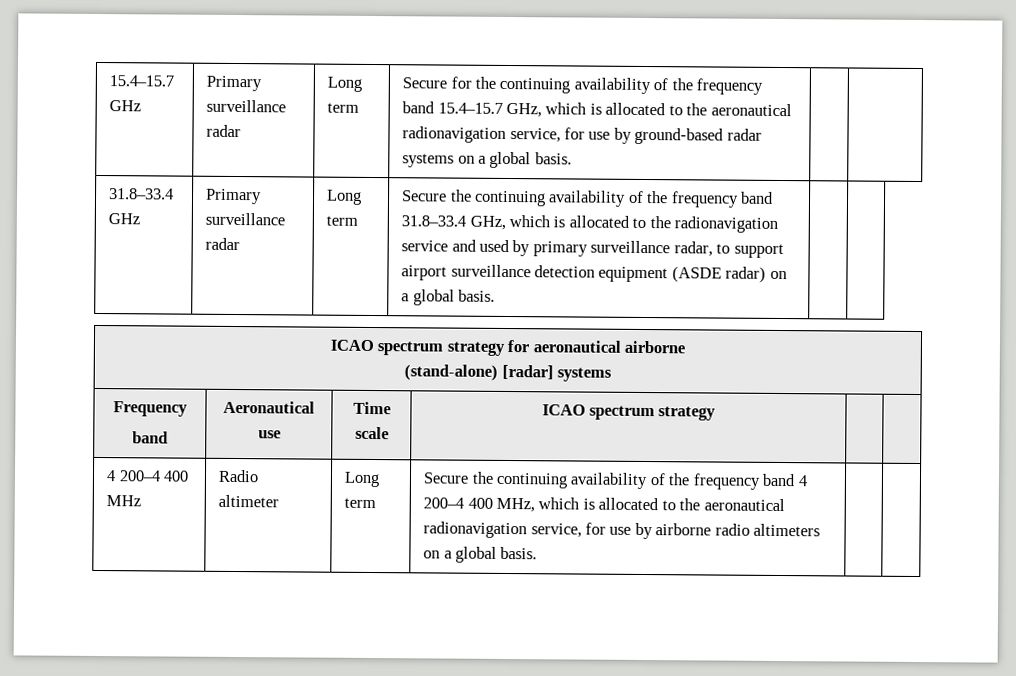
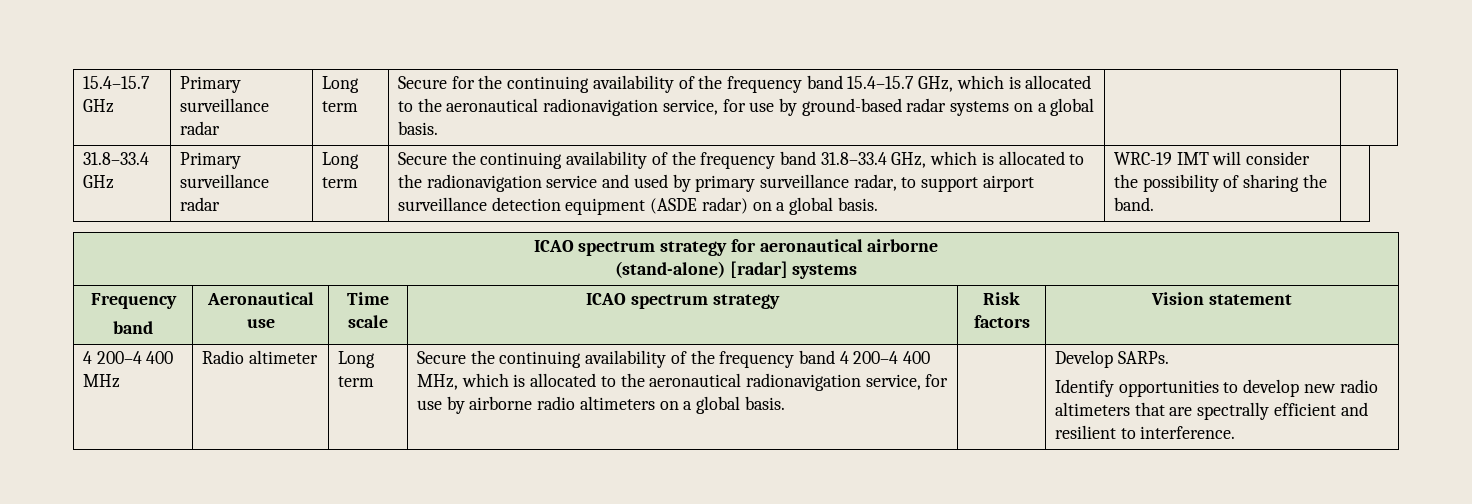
+ WRC-19 IMT will consider the possibility of sharing the band.
  Frequency
- band | Aeronautical use | Time scale | ICAO spectrum strategy | |
+ band | Aeronautical use | Time scale | ICAO spectrum strategy | Risk factors | Vision statement
+ Develop SARPs.
+ Identify opportunities to develop new radio altimeters that are spectrally efficient and resilient to interference.

